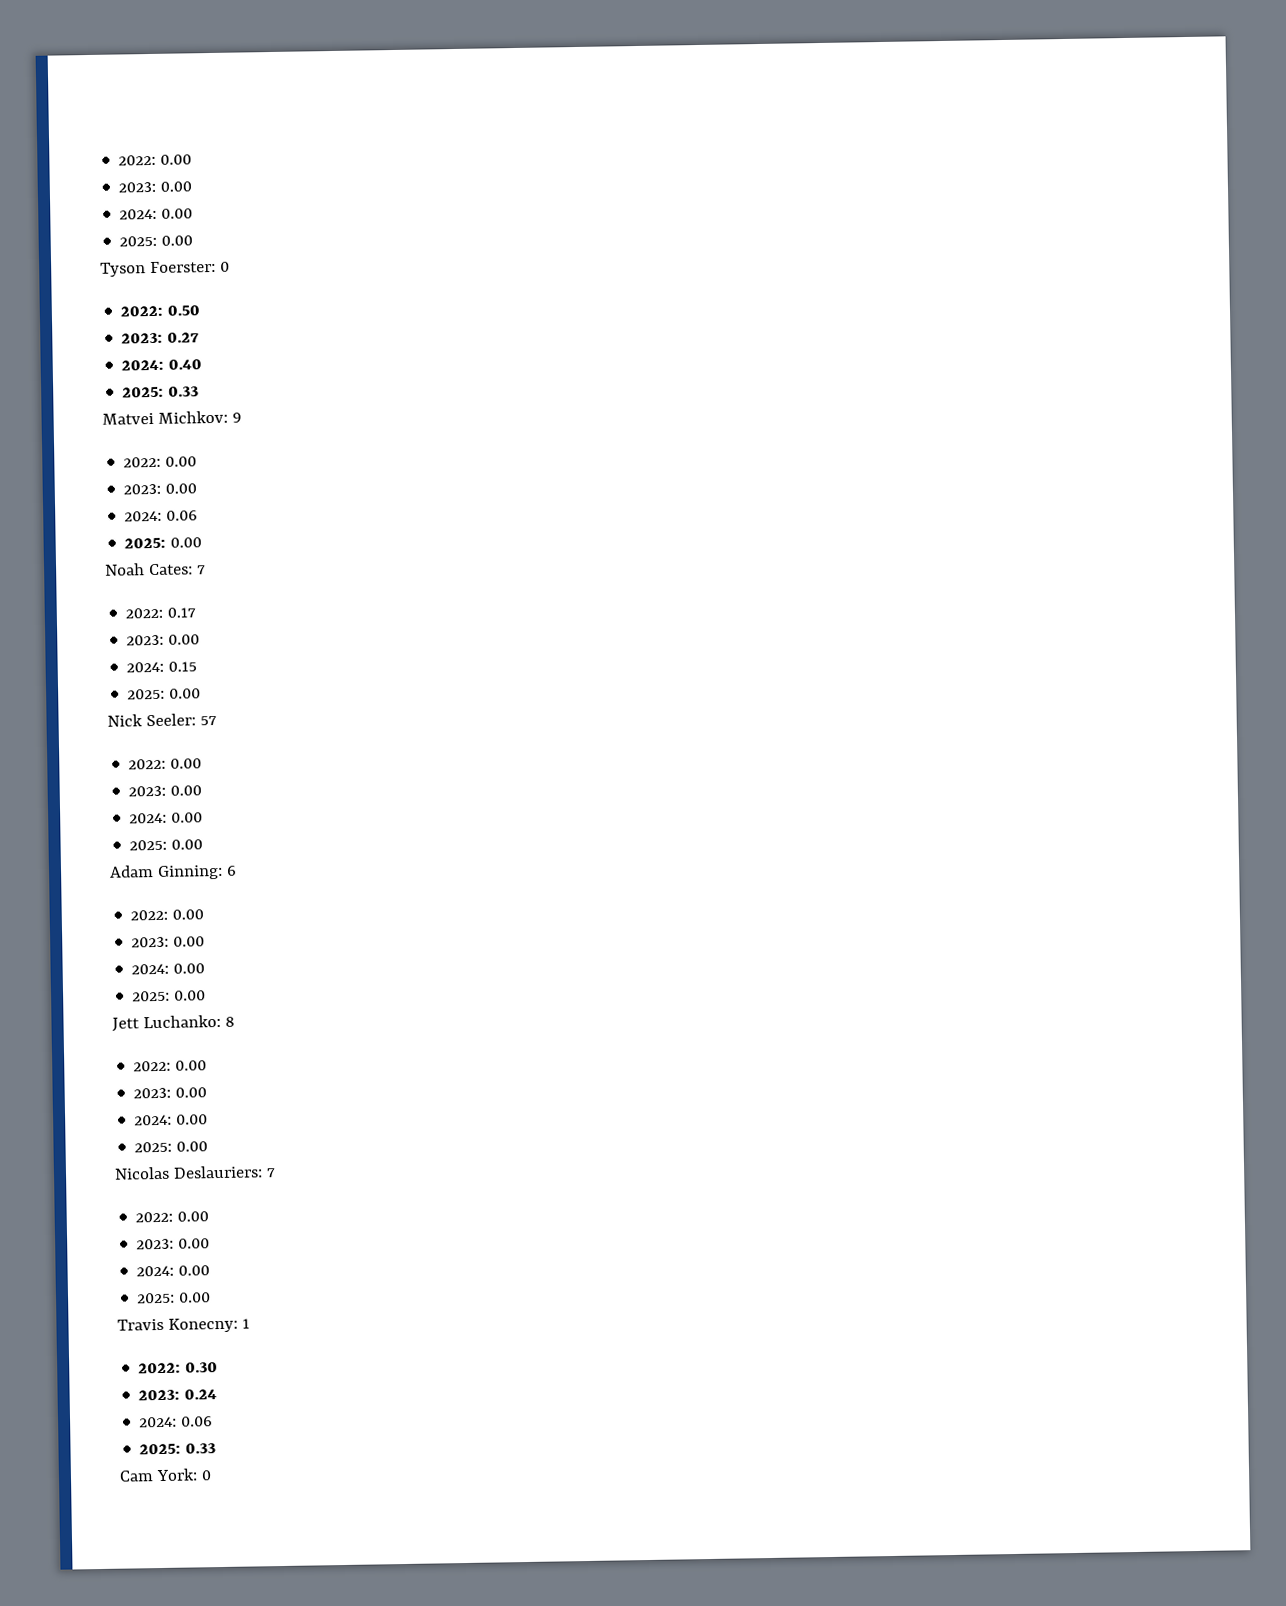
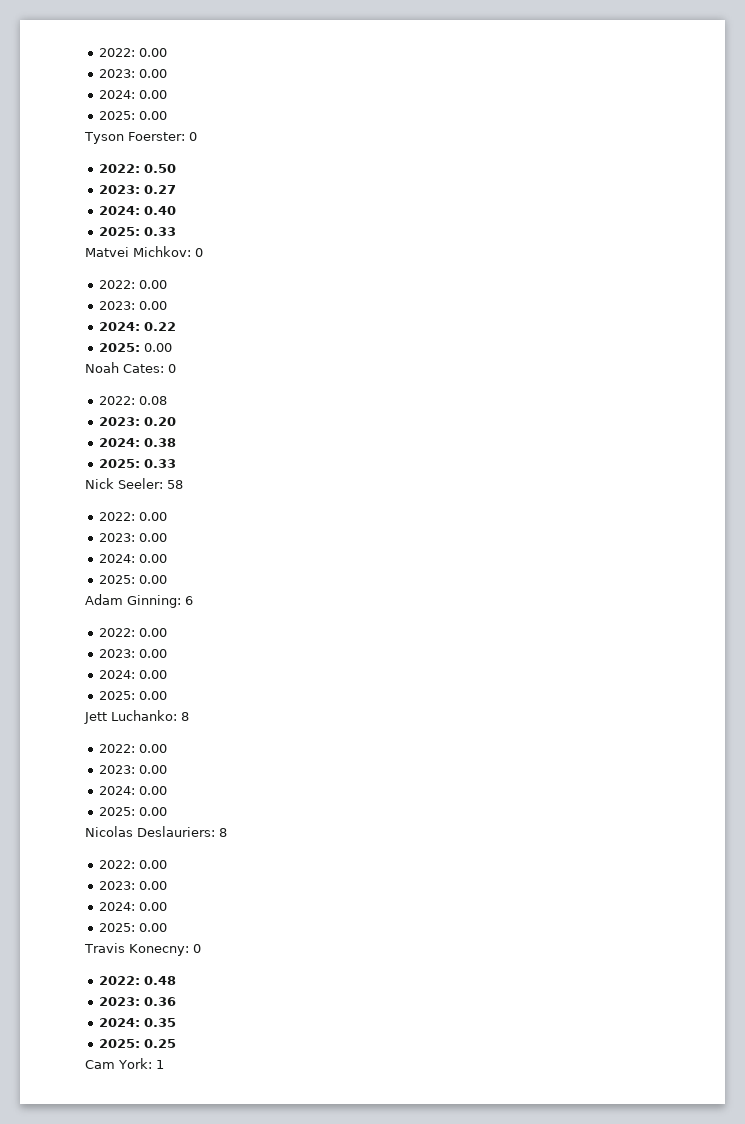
- Matvei Michkov: 9
+ Matvei Michkov: 0
  2022: 0.00
  2023: 0.00
- 2024: 0.06
+ 2024: 0.22
- Noah Cates: 7
- 2022: 0.17
- 2023: 0.00
- 2024: 0.15
- 2025: 0.00
+ Noah Cates: 0
+ 2022: 0.08
+ 2023: 0.20
+ 2024: 0.38
+ 2025: 0.33
- Nick Seeler: 57
+ Nick Seeler: 58
- Nicolas Deslauriers: 7
+ Nicolas Deslauriers: 8
- Travis Konecny: 1
- 2022: 0.30
- 2023: 0.24
- 2024: 0.06
- 2025: 0.33
+ Travis Konecny: 0
+ 2022: 0.48
+ 2023: 0.36
+ 2024: 0.35
+ 2025: 0.25
- Cam York: 0
+ Cam York: 1

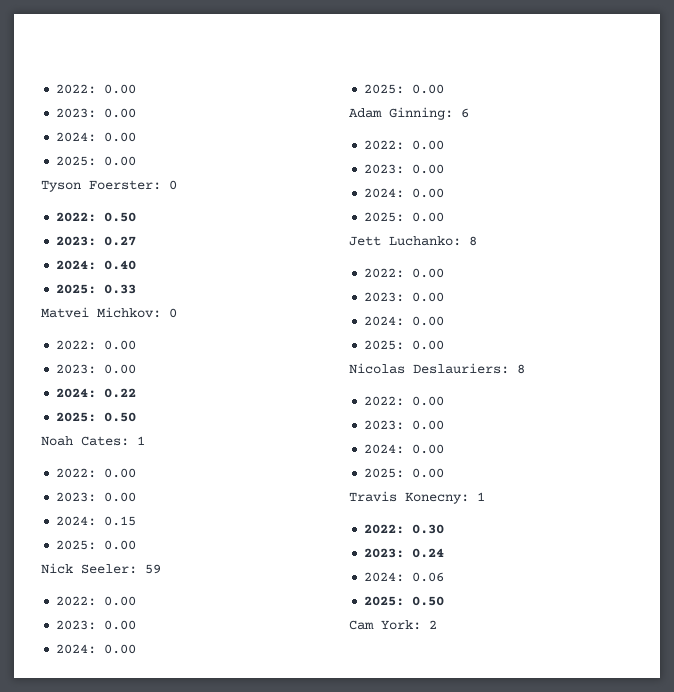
  2024: 0.22
- 2025: 0.00
+ 2025: 0.50
- Noah Cates: 0
- 2022: 0.08
- 2023: 0.20
- 2024: 0.38
- 2025: 0.33
+ Noah Cates: 1
+ 2022: 0.00
+ 2023: 0.00
+ 2024: 0.15
+ 2025: 0.00
- Nick Seeler: 58
+ Nick Seeler: 59
- Travis Konecny: 0
- 2022: 0.48
- 2023: 0.36
- 2024: 0.35
- 2025: 0.25
+ Travis Konecny: 1
+ 2022: 0.30
+ 2023: 0.24
+ 2024: 0.06
+ 2025: 0.50
- Cam York: 1
+ Cam York: 2

